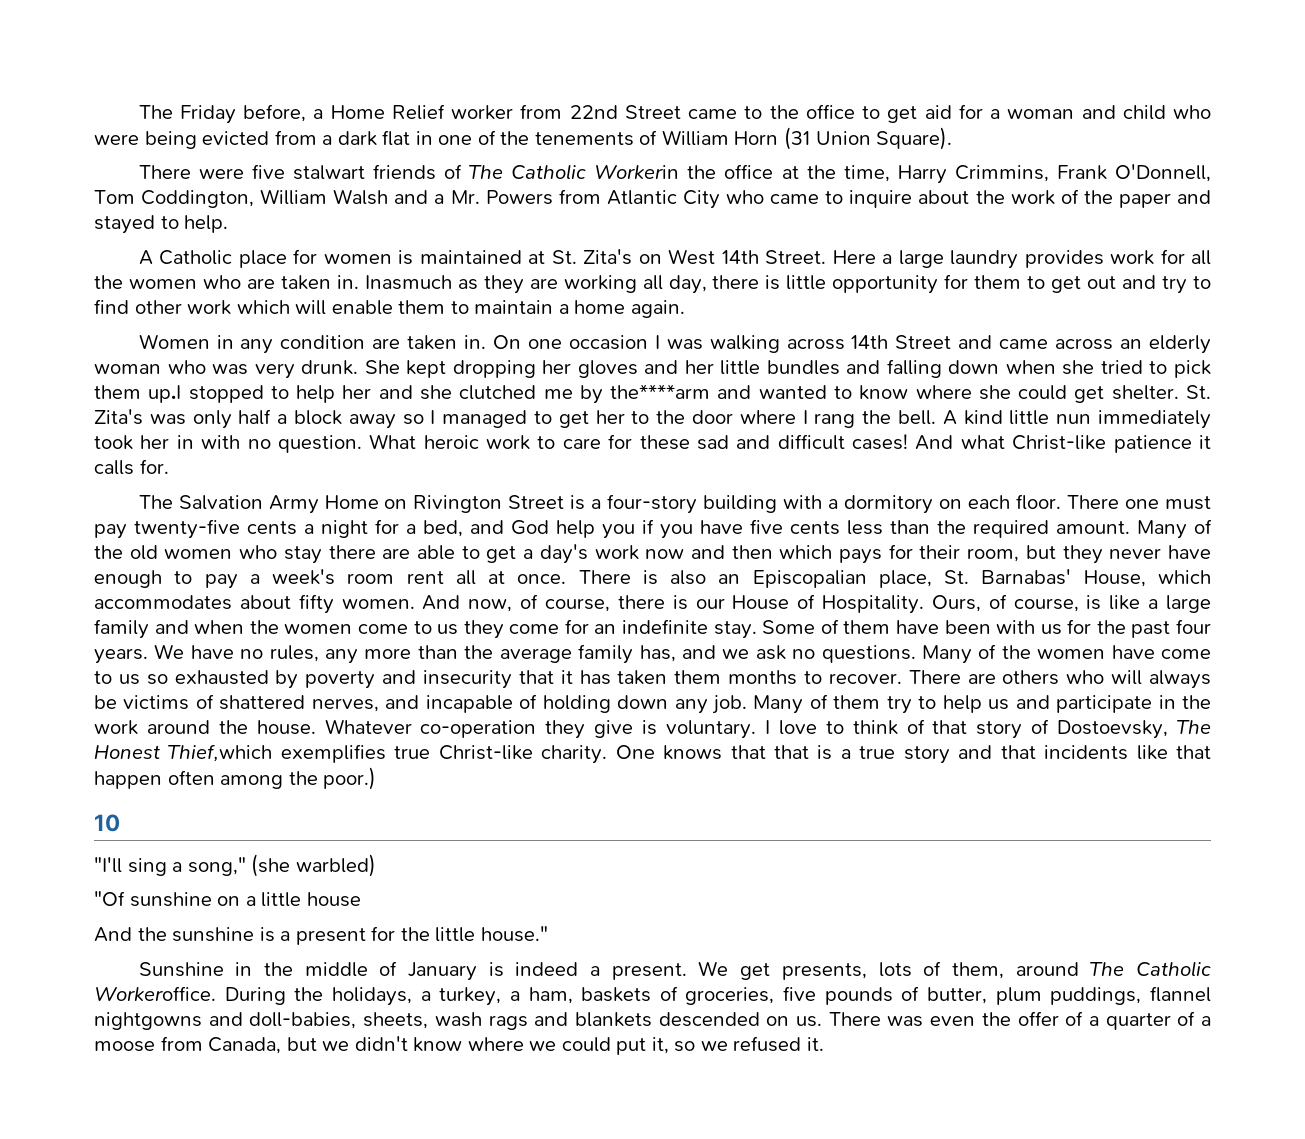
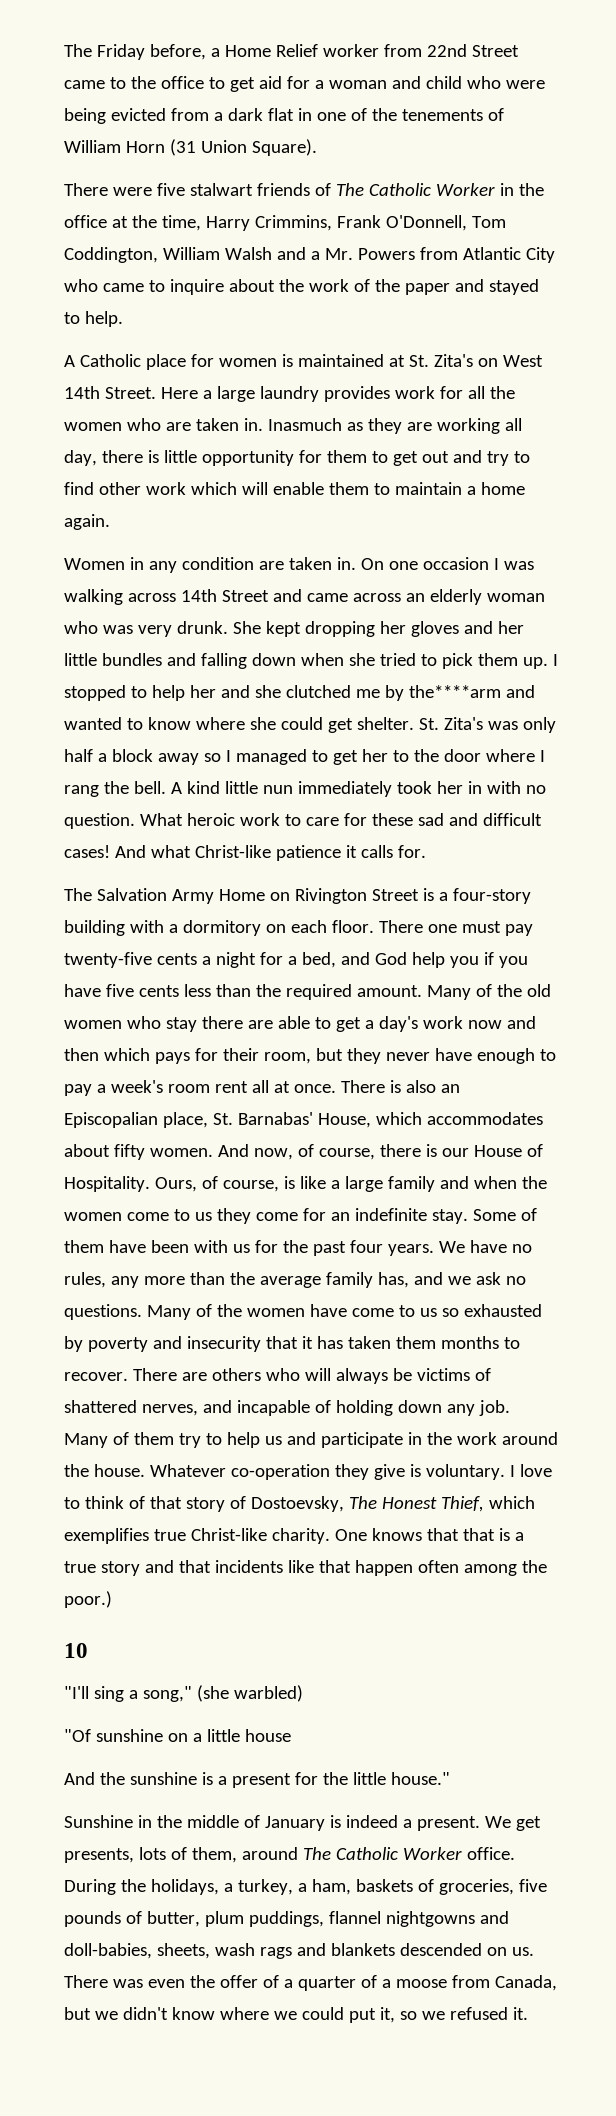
- There were five stalwart friends of The Catholic Workerin the office at the time, Harry Crimmins, Frank O'Donnell, Tom Coddington, William Walsh and a Mr. Powers from Atlantic City who came to inquire about the work of the paper and stayed to help.
+ There were five stalwart friends of The Catholic Worker in the office at the time, Harry Crimmins, Frank O'Donnell, Tom Coddington, William Walsh and a Mr. Powers from Atlantic City who came to inquire about the work of the paper and stayed to help.
- She kept dropping her gloves and her little bundles and falling down when she tried to pick them up.I stopped to help her and she clutched me by the****arm and wanted to know where she could get shelter.
+ She kept dropping her gloves and her little bundles and falling down when she tried to pick them up. I stopped to help her and she clutched me by the****arm and wanted to know where she could get shelter.
- I love to think of that story of Dostoevsky, The Honest Thief,which exemplifies true Christ-like charity.
+ I love to think of that story of Dostoevsky, The Honest Thief, which exemplifies true Christ-like charity.
- We get presents, lots of them, around The Catholic Workeroffice.
+ We get presents, lots of them, around The Catholic Worker office.

